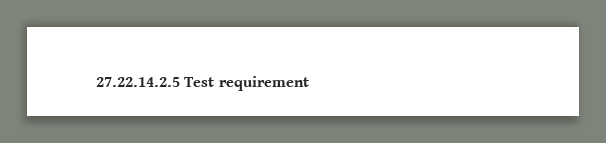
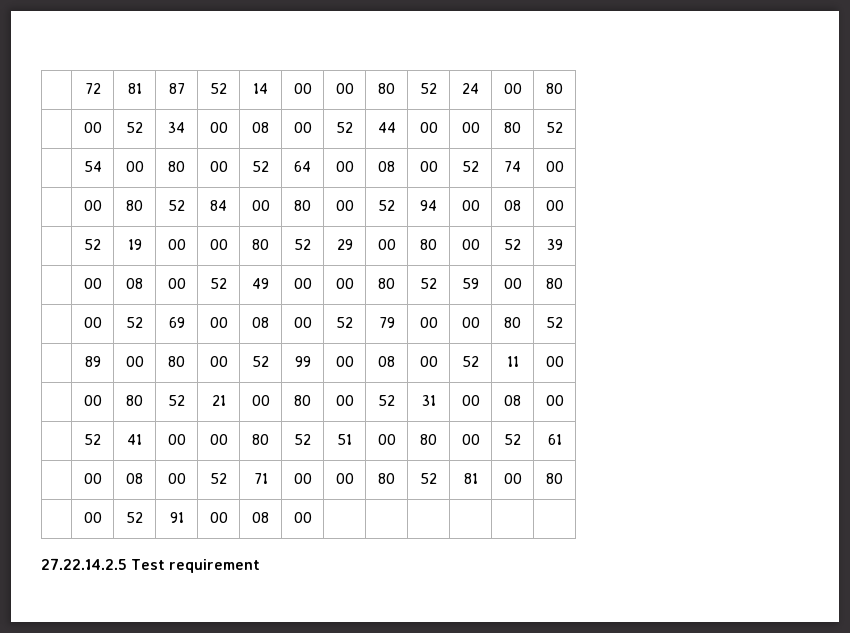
+ | 72 | 81 | 87 | 52 | 14 | 00 | 00 | 80 | 52 | 24 | 00 | 80
+ | 00 | 52 | 34 | 00 | 08 | 00 | 52 | 44 | 00 | 00 | 80 | 52
+ | 54 | 00 | 80 | 00 | 52 | 64 | 00 | 08 | 00 | 52 | 74 | 00
+ | 00 | 80 | 52 | 84 | 00 | 80 | 00 | 52 | 94 | 00 | 08 | 00
+ | 52 | 19 | 00 | 00 | 80 | 52 | 29 | 00 | 80 | 00 | 52 | 39
+ | 00 | 08 | 00 | 52 | 49 | 00 | 00 | 80 | 52 | 59 | 00 | 80
+ | 00 | 52 | 69 | 00 | 08 | 00 | 52 | 79 | 00 | 00 | 80 | 52
+ | 89 | 00 | 80 | 00 | 52 | 99 | 00 | 08 | 00 | 52 | 11 | 00
+ | 00 | 80 | 52 | 21 | 00 | 80 | 00 | 52 | 31 | 00 | 08 | 00
+ | 52 | 41 | 00 | 00 | 80 | 52 | 51 | 00 | 80 | 00 | 52 | 61
+ | 00 | 08 | 00 | 52 | 71 | 00 | 00 | 80 | 52 | 81 | 00 | 80
+ | 00 | 52 | 91 | 00 | 08 | 00 | | | | | |

